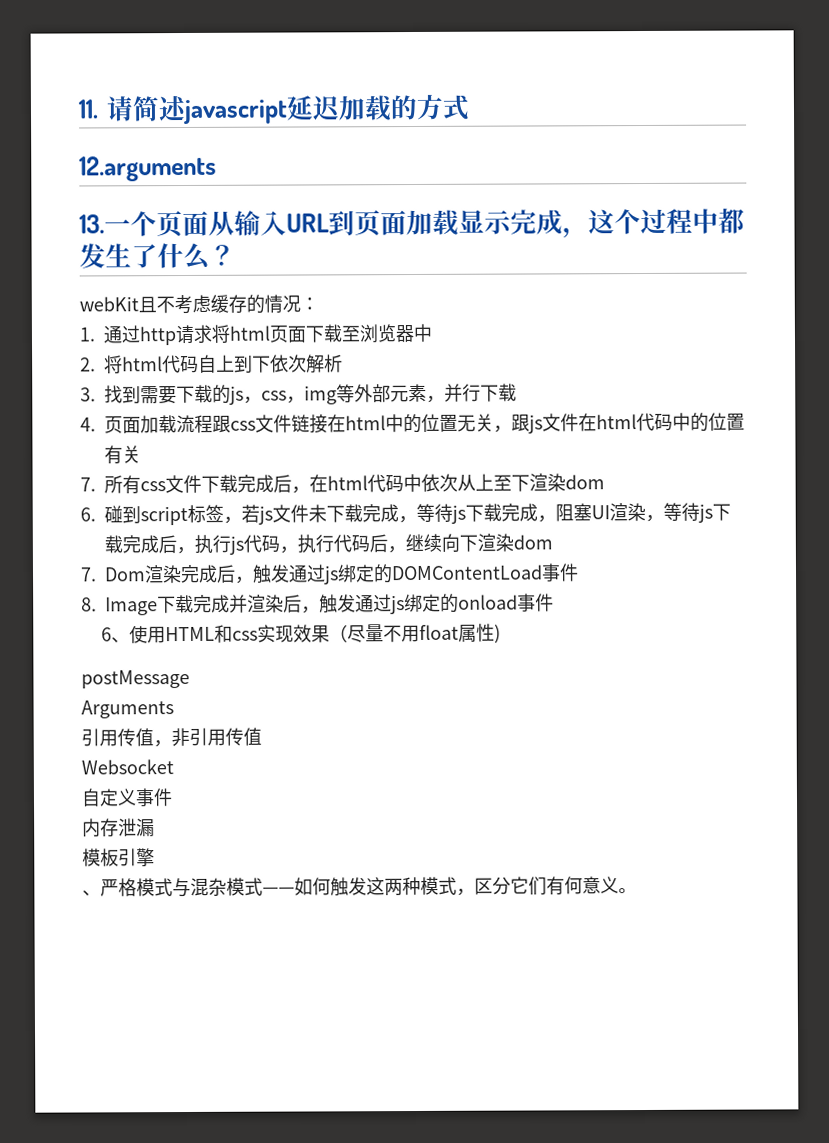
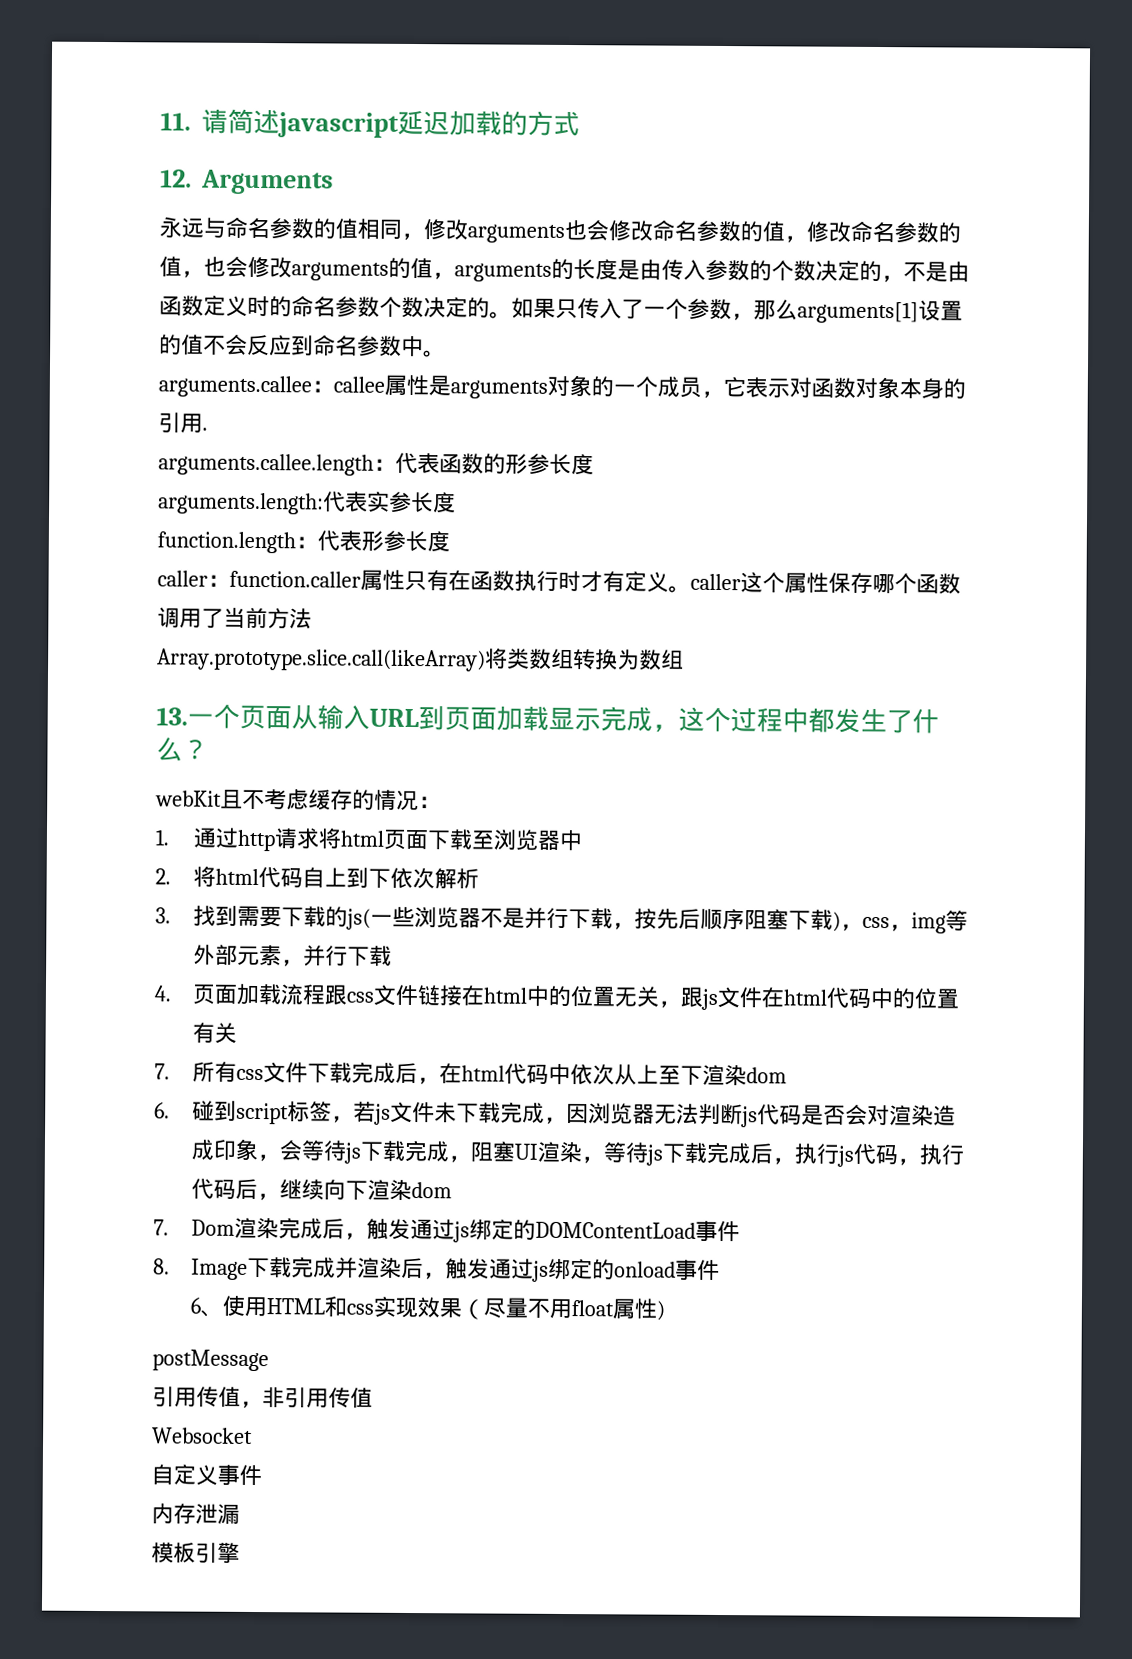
- 12.arguments
+ 12. Arguments
+ 永远与命名参数的值相同，修改arguments也会修改命名参数的值，修改命名参数的值，也会修改arguments的值，arguments的长度是由传入参数的个数决定的，不是由函数定义时的命名参数个数决定的。如果只传入了一个参数，那么arguments[1]设置的值不会反应到命名参数中。
+ arguments.callee：callee属性是arguments对象的一个成员，它表示对函数对象本身的引用.
+ arguments.callee.length：代表函数的形参长度
+ arguments.length:代表实参长度
+ function.length：代表形参长度
+ caller：function.caller属性只有在函数执行时才有定义。caller这个属性保存哪个函数调用了当前方法
+ Array.prototype.slice.call(likeArray)将类数组转换为数组
- 3.找到需要下载的js，css，img等外部元素，并行下载
+ 3.找到需要下载的js(一些浏览器不是并行下载，按先后顺序阻塞下载)，css，img等外部元素，并行下载
- 6.碰到script标签，若js文件未下载完成，等待js下载完成，阻塞UI渲染，等待js下载完成后，执行js代码，执行代码后，继续向下渲染dom
+ 6.碰到script标签，若js文件未下载完成，因浏览器无法判断js代码是否会对渲染造成印象，会等待js下载完成，阻塞UI渲染，等待js下载完成后，执行js代码，执行代码后，继续向下渲染dom
- Arguments
- 、严格模式与混杂模式——如何触发这两种模式，区分它们有何意义。

